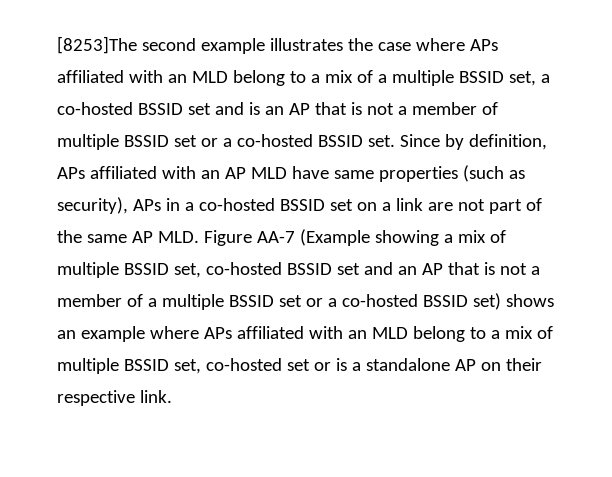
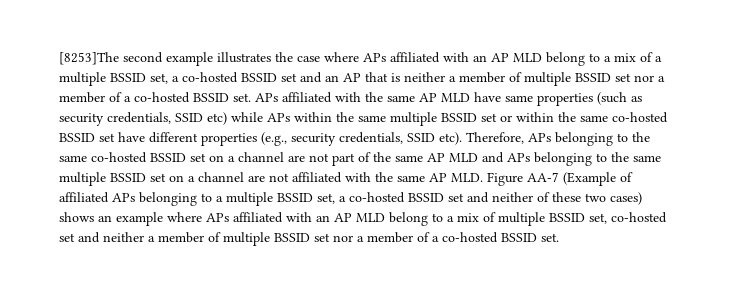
- [8253]The second example illustrates the case where APs affiliated with an MLD belong to a mix of a multiple BSSID set, a co-hosted BSSID set and is an AP that is not a member of multiple BSSID set or a co-hosted BSSID set. Since by definition, APs affiliated with an AP MLD have same properties (such as security), APs in a co-hosted BSSID set on a link are not part of the same AP MLD. Figure AA-7 (Example showing a mix of multiple BSSID set, co-hosted BSSID set and an AP that is not a member of a multiple BSSID set or a co-hosted BSSID set) shows an example where APs affiliated with an MLD belong to a mix of multiple BSSID set, co-hosted set or is a standalone AP on their respective link.
+ [8253]The second example illustrates the case where APs affiliated with an AP MLD belong to a mix of a multiple BSSID set, a co-hosted BSSID set and an AP that is neither a member of multiple BSSID set nor a member of a co-hosted BSSID set. APs affiliated with the same AP MLD have same properties (such as security credentials, SSID etc) while APs within the same multiple BSSID set or within the same co-hosted BSSID set have different properties (e.g., security credentials, SSID etc). Therefore, APs belonging to the same co-hosted BSSID set on a channel are not part of the same AP MLD and APs belonging to the same multiple BSSID set on a channel are not affiliated with the same AP MLD. Figure AA-7 (Example of affiliated APs belonging to a multiple BSSID set, a co-hosted BSSID set and neither of these two cases) shows an example where APs affiliated with an AP MLD belong to a mix of multiple BSSID set, co-hosted set and neither a member of multiple BSSID set nor a member of a co-hosted BSSID set.

